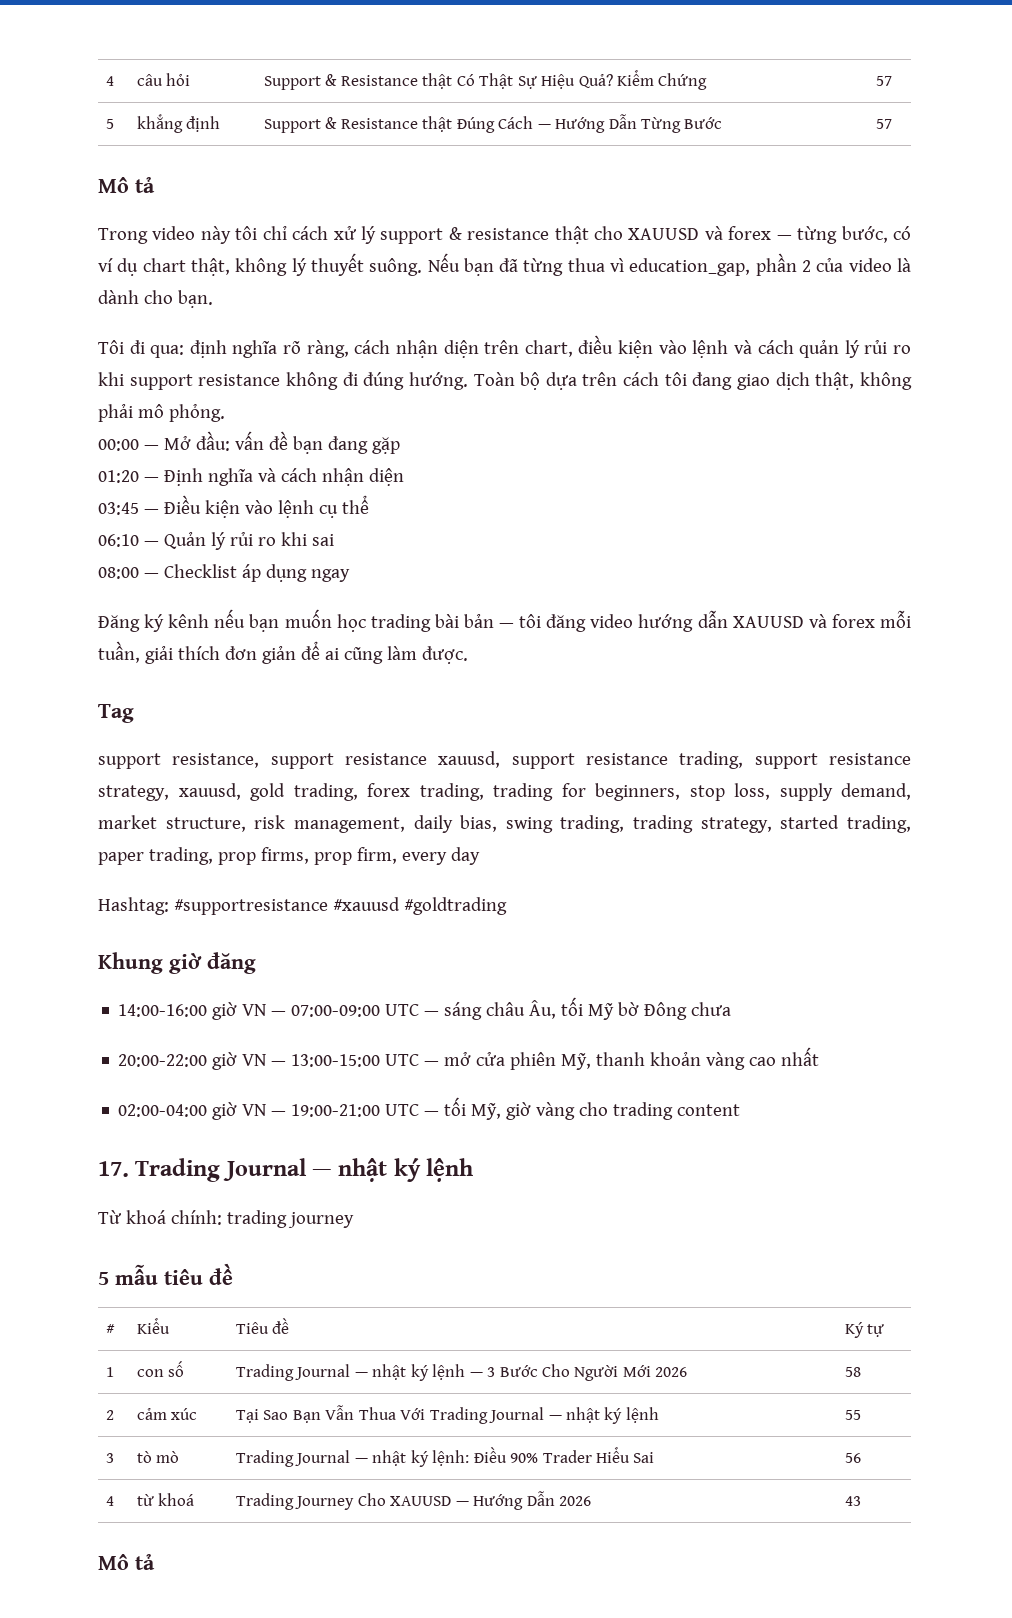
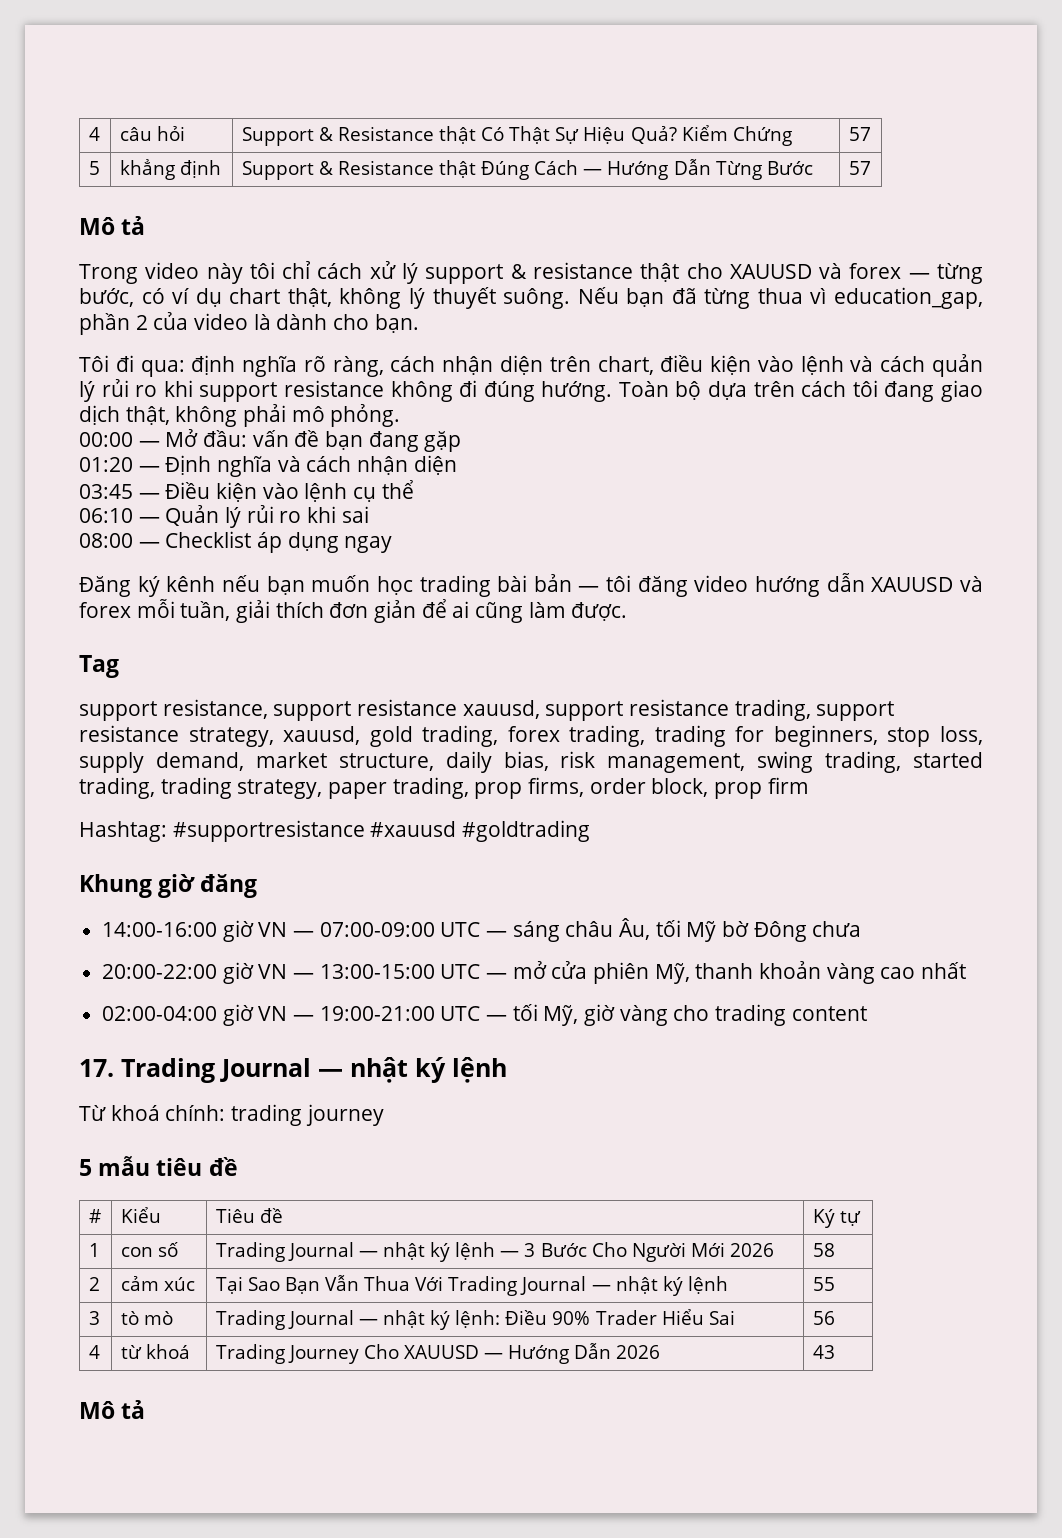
- support resistance, support resistance xauusd, support resistance trading, support resistance strategy, xauusd, gold trading, forex trading, trading for beginners, stop loss, supply demand, market structure, risk management, daily bias, swing trading, trading strategy, started trading, paper trading, prop firms, prop firm, every day
+ support resistance, support resistance xauusd, support resistance trading, support resistance strategy, xauusd, gold trading, forex trading, trading for beginners, stop loss, supply demand, market structure, daily bias, risk management, swing trading, started trading, trading strategy, paper trading, prop firms, order block, prop firm

